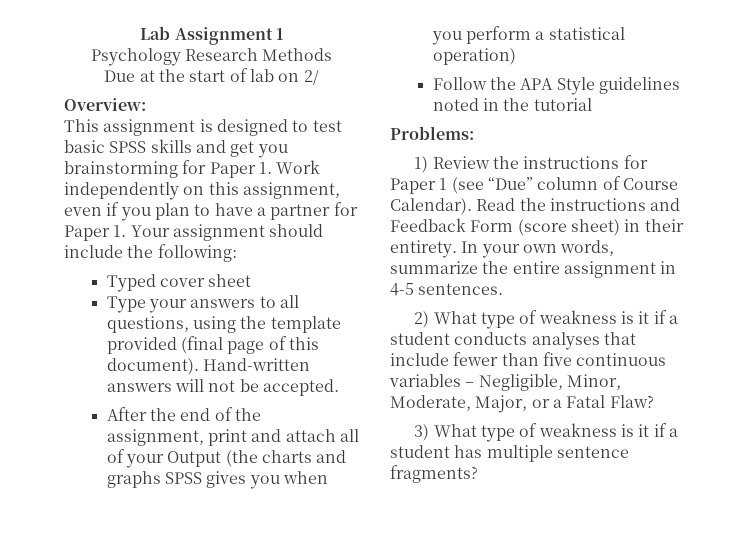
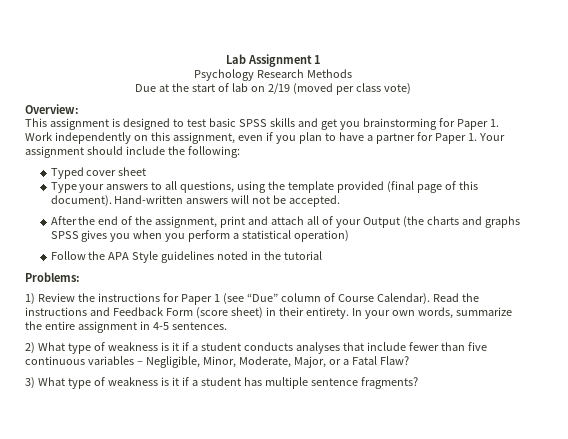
- Due at the start of lab on 2/
+ Due at the start of lab on 2/19 (moved per class vote)

